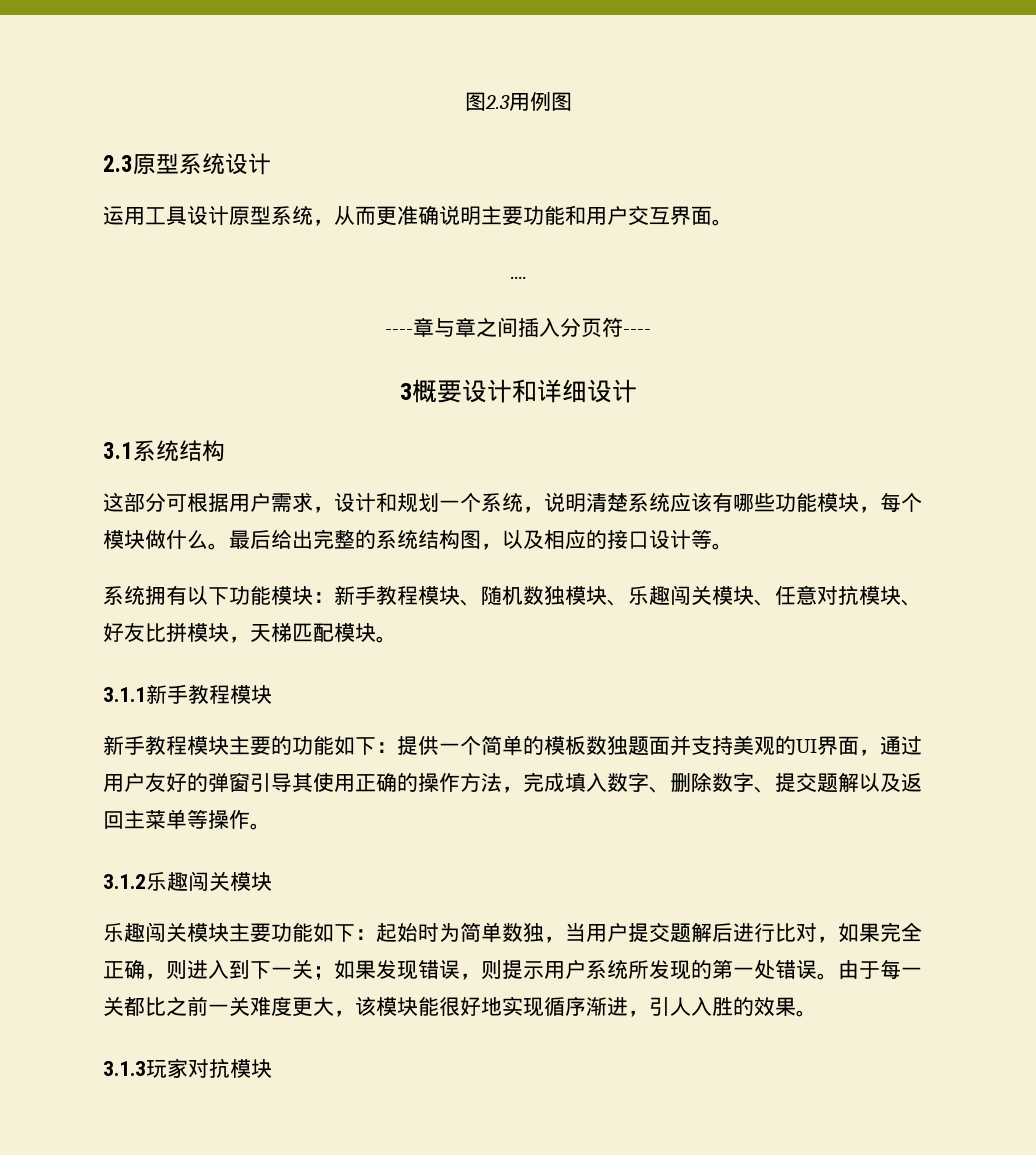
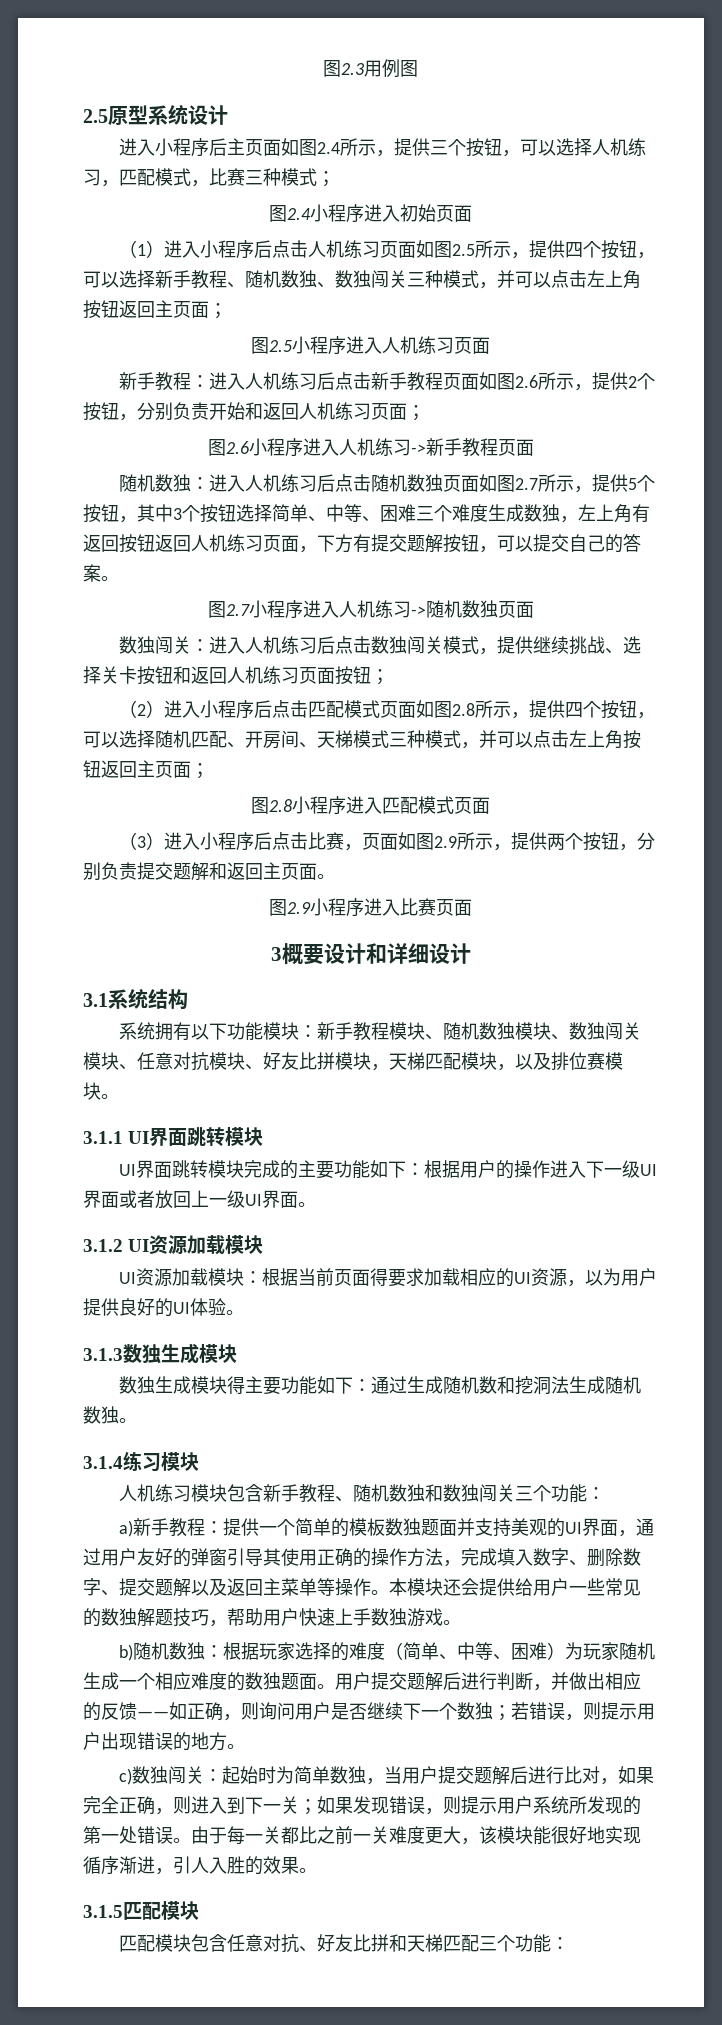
- 2.3原型系统设计
+ 2.5原型系统设计
- 运用工具设计原型系统，从而更准确说明主要功能和用户交互界面。
- ....
- ----章与章之间插入分页符----
+ 进入小程序后主页面如图2.4所示，提供三个按钮，可以选择人机练习，匹配模式，比赛三种模式；
+ 图2.4小程序进入初始页面
+ （1）进入小程序后点击人机练习页面如图2.5所示，提供四个按钮，可以选择新手教程、随机数独、数独闯关三种模式，并可以点击左上角按钮返回主页面；
+ 图2.5小程序进入人机练习页面
+ 新手教程：进入人机练习后点击新手教程页面如图2.6所示，提供2个按钮，分别负责开始和返回人机练习页面；
+ 图2.6小程序进入人机练习->新手教程页面
+ 随机数独：进入人机练习后点击随机数独页面如图2.7所示，提供5个按钮，其中3个按钮选择简单、中等、困难三个难度生成数独，左上角有返回按钮返回人机练习页面，下方有提交题解按钮，可以提交自己的答案。
+ 图2.7小程序进入人机练习->随机数独页面
+ 数独闯关：进入人机练习后点击数独闯关模式，提供继续挑战、选择关卡按钮和返回人机练习页面按钮；
+ （2）进入小程序后点击匹配模式页面如图2.8所示，提供四个按钮，可以选择随机匹配、开房间、天梯模式三种模式，并可以点击左上角按钮返回主页面；
+ 图2.8小程序进入匹配模式页面
+ （3）进入小程序后点击比赛，页面如图2.9所示，提供两个按钮，分别负责提交题解和返回主页面。
+ 图2.9小程序进入比赛页面
- 这部分可根据用户需求，设计和规划一个系统，说明清楚系统应该有哪些功能模块，每个模块做什么。最后给出完整的系统结构图，以及相应的接口设计等。
- 新手教程模块、随机数独模块、乐趣闯关模块、任意对抗模块、好友比拼模块，天梯匹配模块。
- 3.1.1新手教程模块
- 新手教程模块主要的功能如下：
+ 新手教程模块、随机数独模块、数独闯关模块、任意对抗模块、好友比拼模块，天梯匹配模块，以及排位赛模块。
+ 3.1.1 UI界面跳转模块
+ UI界面跳转模块完成的主要功能如下：根据用户的操作进入下一级UI界面或者放回上一级UI界面。
+ 3.1.2 UI资源加载模块
+ UI资源加载模块：根据当前页面得要求加载相应的UI资源，以为用户提供良好的UI体验。
+ 3.1.3数独生成模块
+ 数独生成模块得主要功能如下：通过生成随机数和挖洞法生成随机数独。
+ 3.1.4练习模块
+ 人机练习模块包含新手教程、随机数独和数独闯关三个功能：
+ a)新手教程：
- 提供一个简单的模板数独题面并支持美观的UI界面，通过用户友好的弹窗引导其使用正确的操作方法，完成填入数字、删除数字、提交题解以及返回主菜单等操作。
- 3.1.2乐趣闯关模块
- 乐趣闯关模块主要功能如下：
+ 提供一个简单的模板数独题面并支持美观的UI界面，通过用户友好的弹窗引导其使用正确的操作方法，完成填入数字、删除数字、提交题解以及返回主菜单等操作。本模块还会提供给用户一些常见的数独解题技巧，帮助用户快速上手数独游戏。
+ b)随机数独：根据玩家选择的难度（简单、中等、困难）为玩家随机生成一个相应难度的数独题面。用户提交题解后进行判断，并做出相应的反馈——如正确，则询问用户是否继续下一个数独；若错误，则提示用户出现错误的地方。
+ c)数独闯关：
- 3.1.3玩家对抗模块
+ 3.1.5匹配模块
+ 匹配模块包含任意对抗、好友比拼和天梯匹配三个功能：

